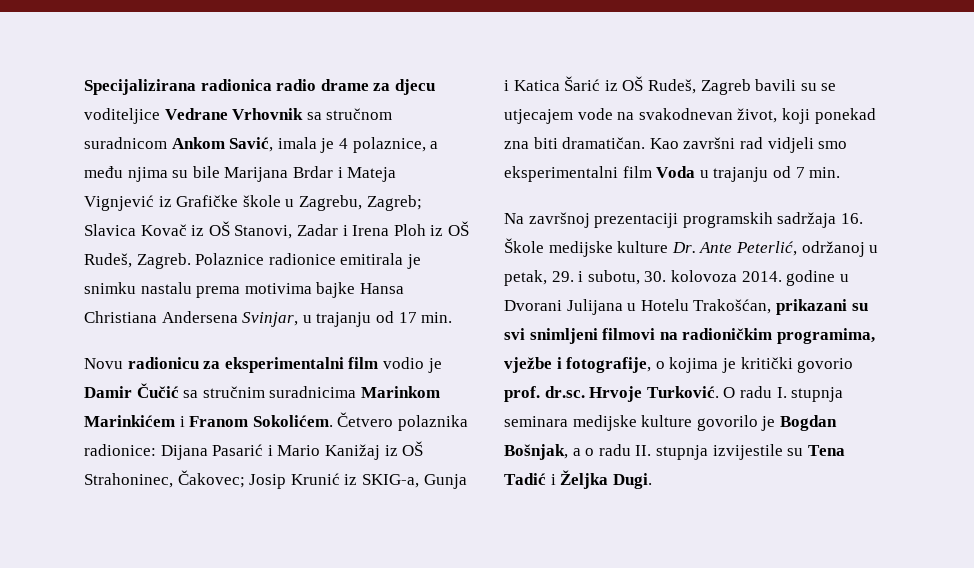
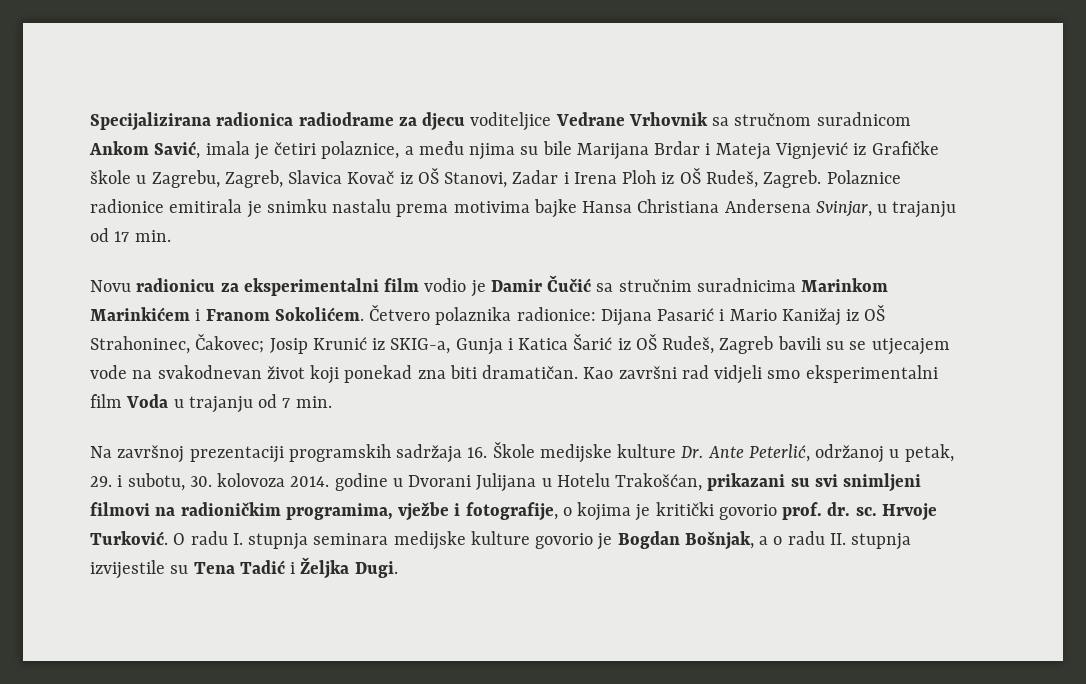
- Specijalizirana radionica radio drame za djecu voditeljice Vedrane Vrhovnik sa stručnom suradnicom Ankom Savić, imala je 4 polaznice, a među njima su bile Marijana Brdar i Mateja Vignjević iz Grafičke škole u Zagrebu, Zagreb; Slavica Kovač iz OŠ Stanovi, Zadar i Irena Ploh iz OŠ Rudeš, Zagreb.
+ Specijalizirana radionica radiodrame za djecu voditeljice Vedrane Vrhovnik sa stručnom suradnicom Ankom Savić, imala je četiri polaznice, a među njima su bile Marijana Brdar i Mateja Vignjević iz Grafičke škole u Zagrebu, Zagreb, Slavica Kovač iz OŠ Stanovi, Zadar i Irena Ploh iz OŠ Rudeš, Zagreb.
- Četvero polaznika radionice: Dijana Pasarić i Mario Kanižaj iz OŠ Strahoninec, Čakovec; Josip Krunić iz SKIG-a, Gunja i Katica Šarić iz OŠ Rudeš, Zagreb bavili su se utjecajem vode na svakodnevan život, koji ponekad zna biti dramatičan.
+ Četvero polaznika radionice: Dijana Pasarić i Mario Kanižaj iz OŠ Strahoninec, Čakovec; Josip Krunić iz SKIG-a, Gunja i Katica Šarić iz OŠ Rudeš, Zagreb bavili su se utjecajem vode na svakodnevan život koji ponekad zna biti dramatičan.
- Na završnoj prezentaciji programskih sadržaja 16. Škole medijske kulture Dr. Ante Peterlić, održanoj u petak, 29. i subotu, 30. kolovoza 2014. godine u Dvorani Julijana u Hotelu Trakošćan, prikazani su svi snimljeni filmovi na radioničkim programima, vježbe i fotografije, o kojima je kritički govorio prof. dr.sc. Hrvoje Turković.
+ Na završnoj prezentaciji programskih sadržaja 16. Škole medijske kulture Dr. Ante Peterlić, održanoj u petak, 29. i subotu, 30. kolovoza 2014. godine u Dvorani Julijana u Hotelu Trakošćan, prikazani su svi snimljeni filmovi na radioničkim programima, vježbe i fotografije, o kojima je kritički govorio prof. dr. sc. Hrvoje Turković.
- O radu I. stupnja seminara medijske kulture govorilo je Bogdan Bošnjak, a o radu II. stupnja izvijestile su Tena Tadić i Željka Dugi.
+ O radu I. stupnja seminara medijske kulture govorio je Bogdan Bošnjak, a o radu II. stupnja izvijestile su Tena Tadić i Željka Dugi.

